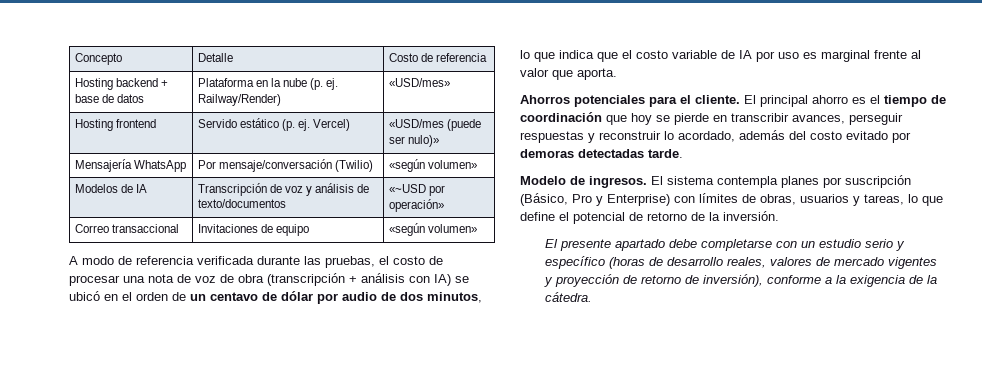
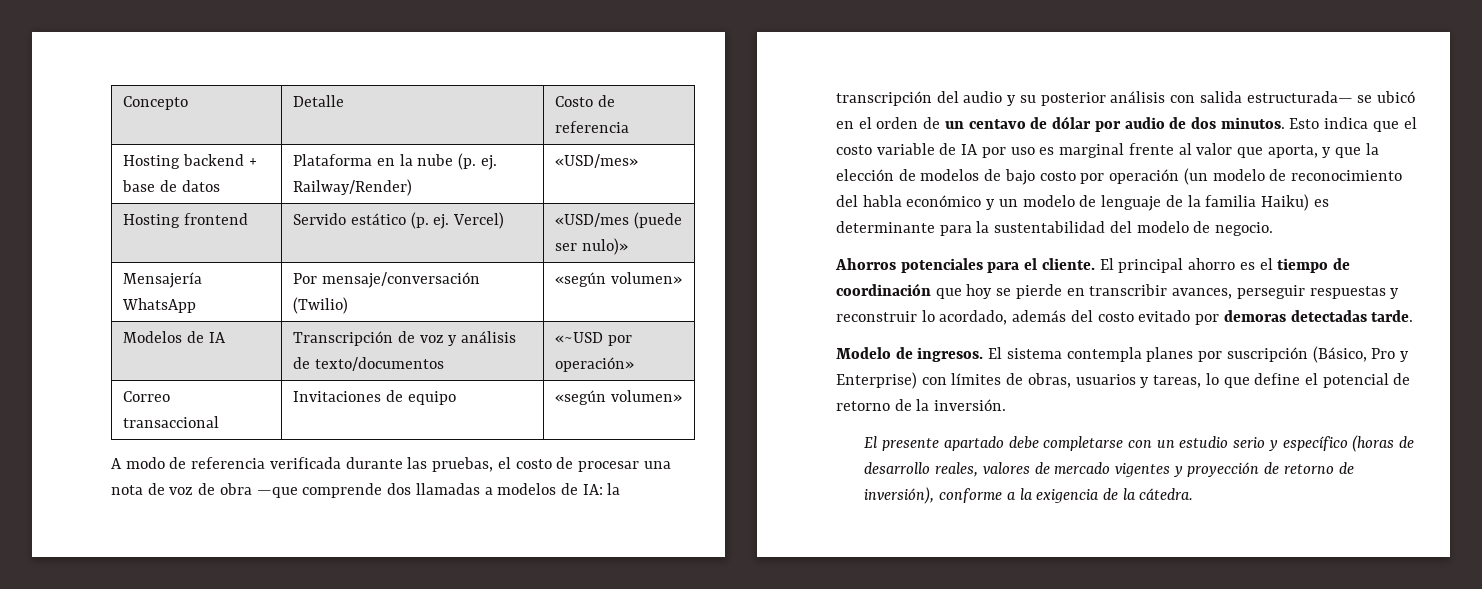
- A modo de referencia verificada durante las pruebas, el costo de procesar una nota de voz de obra (transcripción + análisis con IA) se ubicó en el orden de un centavo de dólar por audio de dos minutos, lo que indica que el costo variable de IA por uso es marginal frente al valor que aporta.
+ A modo de referencia verificada durante las pruebas, el costo de procesar una nota de voz de obra —que comprende dos llamadas a modelos de IA: la transcripción del audio y su posterior análisis con salida estructurada— se ubicó en el orden de un centavo de dólar por audio de dos minutos. Esto indica que el costo variable de IA por uso es marginal frente al valor que aporta, y que la elección de modelos de bajo costo por operación (un modelo de reconocimiento del habla económico y un modelo de lenguaje de la familia Haiku) es determinante para la sustentabilidad del modelo de negocio.

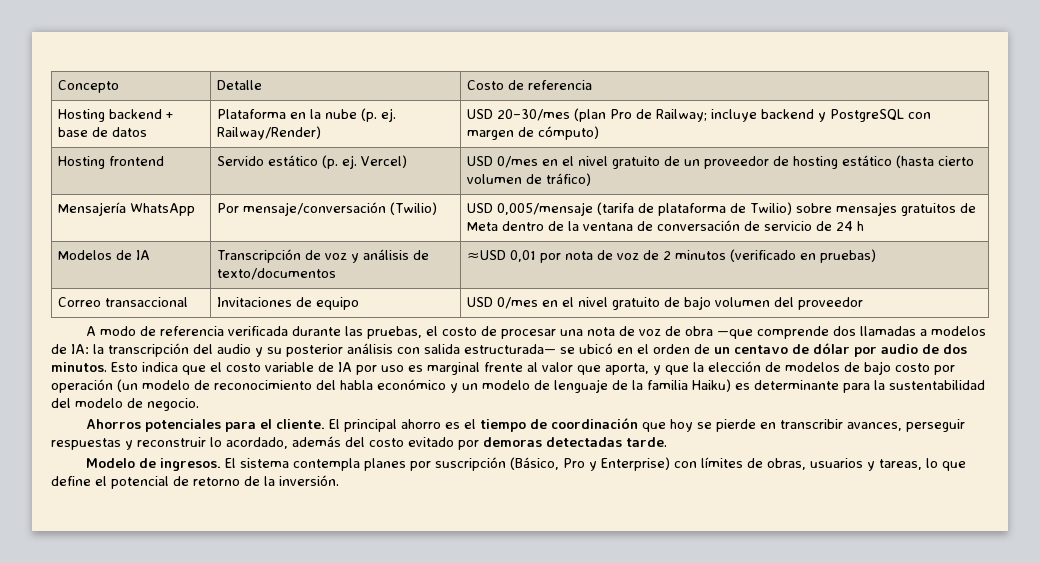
- Hosting backend + base de datos | Plataforma en la nube (p. ej. Railway/Render) | «USD/mes»
+ Hosting backend + base de datos | Plataforma en la nube (p. ej. Railway/Render) | USD 20–30/mes (plan Pro de Railway; incluye backend y PostgreSQL con margen de cómputo)
- Hosting frontend | Servido estático (p. ej. Vercel) | «USD/mes (puede ser nulo)»
+ Hosting frontend | Servido estático (p. ej. Vercel) | USD 0/mes en el nivel gratuito de un proveedor de hosting estático (hasta cierto volumen de tráfico)
- Mensajería WhatsApp | Por mensaje/conversación (Twilio) | «según volumen»
+ Mensajería WhatsApp | Por mensaje/conversación (Twilio) | USD 0,005/mensaje (tarifa de plataforma de Twilio) sobre mensajes gratuitos de Meta dentro de la ventana de conversación de servicio de 24 h
- Modelos de IA | Transcripción de voz y análisis de texto/documentos | «~USD por operación»
+ Modelos de IA | Transcripción de voz y análisis de texto/documentos | ≈USD 0,01 por nota de voz de 2 minutos (verificado en pruebas)
- Correo transaccional | Invitaciones de equipo | «según volumen»
+ Correo transaccional | Invitaciones de equipo | USD 0/mes en el nivel gratuito de bajo volumen del proveedor
- El presente apartado debe completarse con un estudio serio y específico (horas de desarrollo reales, valores de mercado vigentes y proyección de retorno de inversión), conforme a la exigencia de la cátedra.

